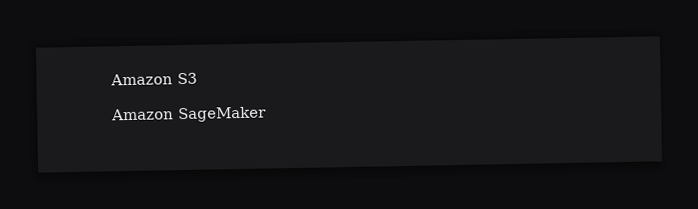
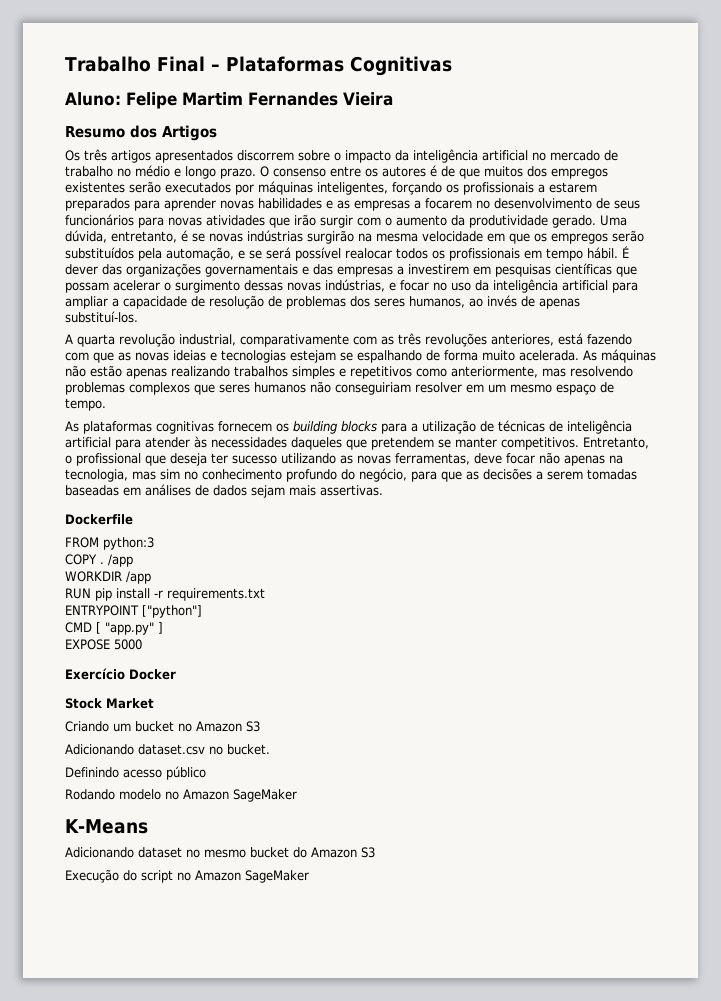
- Amazon S3
- Amazon SageMaker
+ Trabalho Final – Plataformas Cognitivas
+ Aluno: Felipe Martim Fernandes Vieira
+ Resumo dos Artigos
+ Os três artigos apresentados discorrem sobre o impacto da inteligência artificial no mercado de trabalho no médio e longo prazo. O consenso entre os autores é de que muitos dos empregos existentes serão executados por máquinas inteligentes, forçando os profissionais a estarem preparados para aprender novas habilidades e as empresas a focarem no desenvolvimento de seus funcionários para novas atividades que irão surgir com o aumento da produtividade gerado. Uma dúvida, entretanto, é se novas indústrias surgirão na mesma velocidade em que os empregos serão substituídos pela automação, e se será possível realocar todos os profissionais em tempo hábil. É dever das organizações governamentais e das empresas a investirem em pesquisas científicas que possam acelerar o surgimento dessas novas indústrias, e focar no uso da inteligência artificial para ampliar a capacidade de resolução de problemas dos seres humanos, ao invés de apenas substituí-los.
+ A quarta revolução industrial, comparativamente com as três revoluções anteriores, está fazendo com que as novas ideias e tecnologias estejam se espalhando de forma muito acelerada. As máquinas não estão apenas realizando trabalhos simples e repetitivos como anteriormente, mas resolvendo problemas complexos que seres humanos não conseguiriam resolver em um mesmo espaço de tempo.
+ As plataformas cognitivas fornecem os building blocks para a utilização de técnicas de inteligência artificial para atender às necessidades daqueles que pretendem se manter competitivos. Entretanto, o profissional que deseja ter sucesso utilizando as novas ferramentas, deve focar não apenas na tecnologia, mas sim no conhecimento profundo do negócio, para que as decisões a serem tomadas baseadas em análises de dados sejam mais assertivas.
+ Dockerfile
+ FROM python:3
+ COPY . /app
+ WORKDIR /app
+ RUN pip install -r requirements.txt
+ ENTRYPOINT ["python"]
+ CMD [ "app.py" ]
+ EXPOSE 5000
+ Exercício Docker
+ Stock Market
+ Criando um bucket no Amazon S3
+ Adicionando dataset.csv no bucket.
+ Definindo acesso público
+ Rodando modelo no Amazon SageMaker
+ K-Means
+ Adicionando dataset no mesmo bucket do Amazon S3
+ Execução do script no Amazon SageMaker

